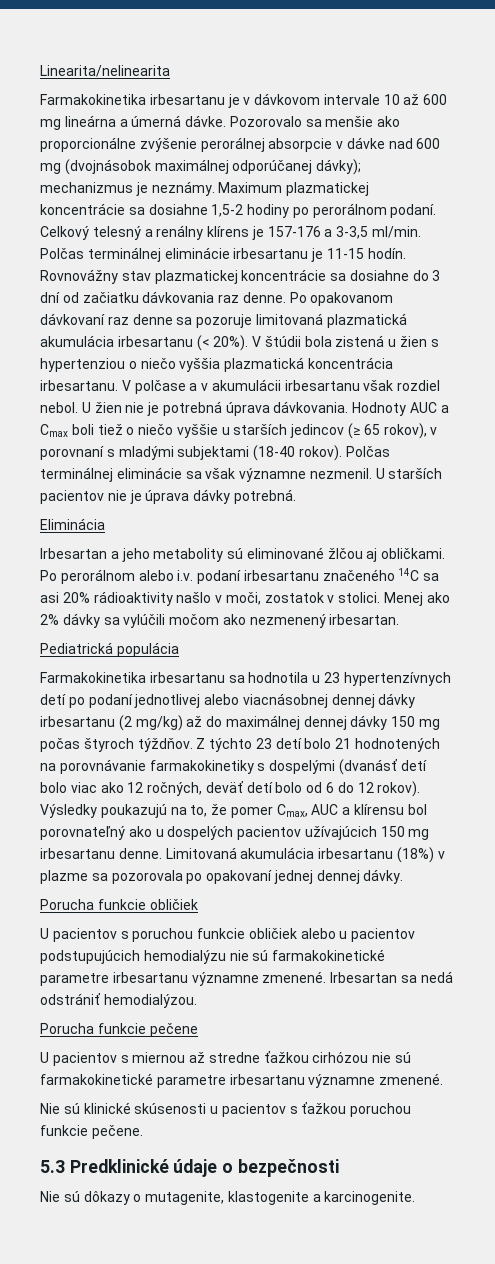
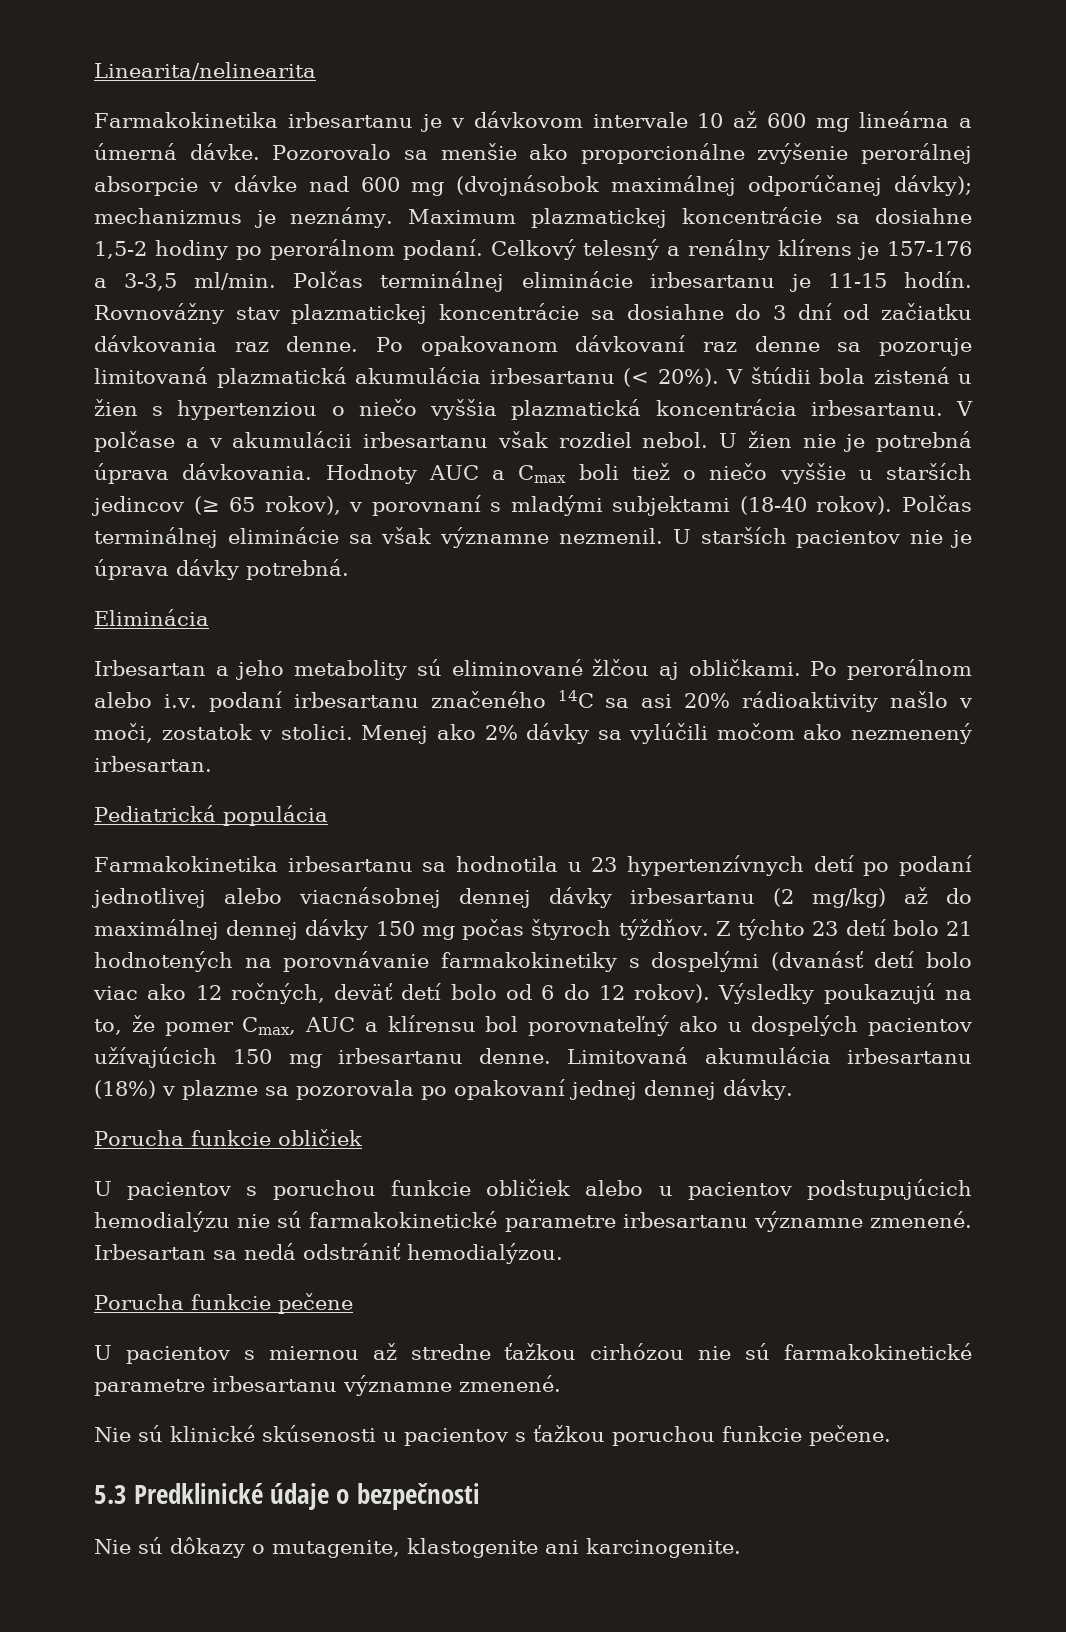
- Nie sú dôkazy o mutagenite, klastogenite a karcinogenite.
+ Nie sú dôkazy o mutagenite, klastogenite ani karcinogenite.

